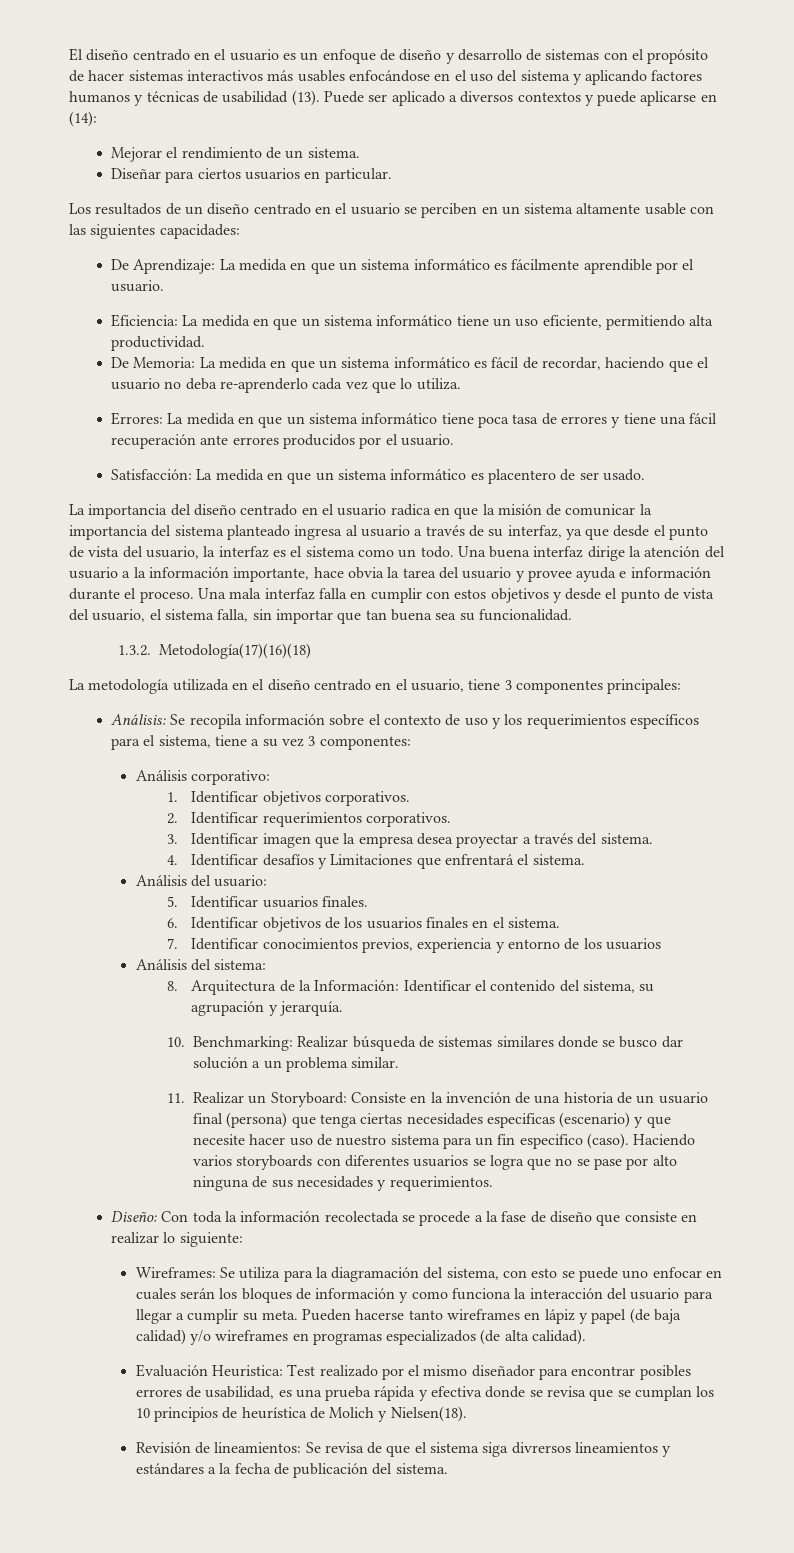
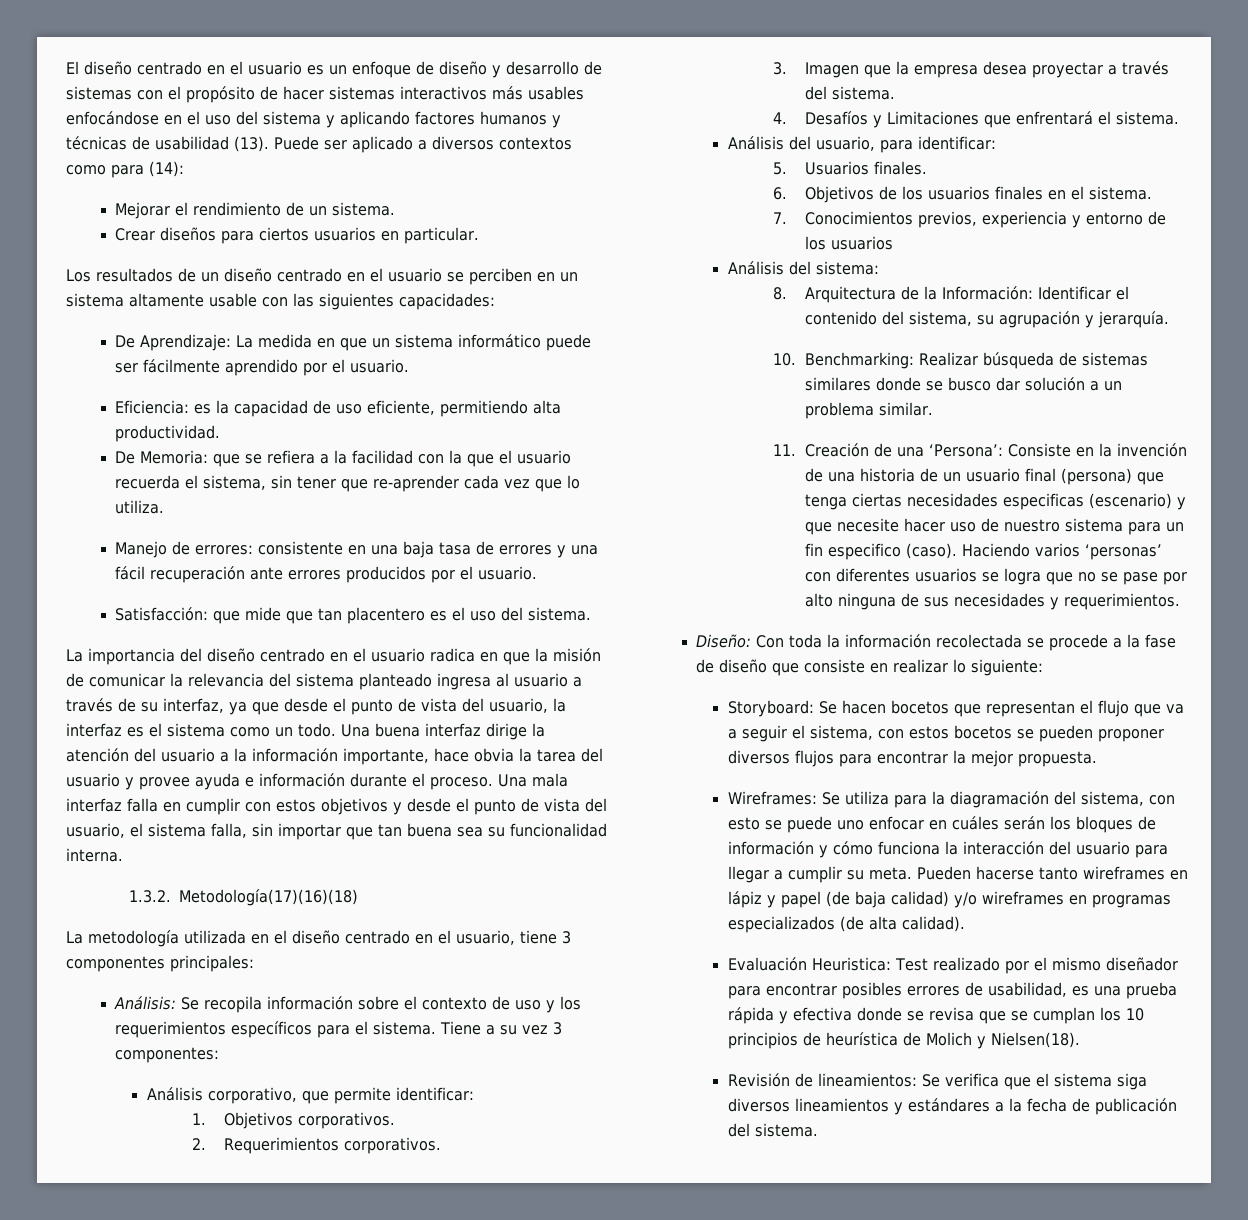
- Puede ser aplicado a diversos contextos y puede aplicarse en (14):
+ Puede ser aplicado a diversos contextos como para (14):
- Diseñar para ciertos usuarios en particular.
+ Crear diseños para ciertos usuarios en particular.
- De Aprendizaje: La medida en que un sistema informático es fácilmente aprendible por el usuario.
+ De Aprendizaje: La medida en que un sistema informático puede ser fácilmente aprendido por el usuario.
- Eficiencia: La medida en que un sistema informático tiene un uso eficiente, permitiendo alta productividad.
+ Eficiencia: es la capacidad de uso eficiente, permitiendo alta productividad.
- De Memoria: La medida en que un sistema informático es fácil de recordar, haciendo que el usuario no deba re-aprenderlo cada vez que lo utiliza.
+ De Memoria: que se refiera a la facilidad con la que el usuario recuerda el sistema, sin tener que re-aprender cada vez que lo utiliza.
- Errores: La medida en que un sistema informático tiene poca tasa de errores y tiene una fácil recuperación ante errores producidos por el usuario.
+ Manejo de errores: consistente en una baja tasa de errores y una fácil recuperación ante errores producidos por el usuario.
- Satisfacción: La medida en que un sistema informático es placentero de ser usado.
+ Satisfacción: que mide que tan placentero es el uso del sistema.
- La importancia del diseño centrado en el usuario radica en que la misión de comunicar la importancia del sistema planteado ingresa al usuario a través de su interfaz, ya que desde el punto de vista del usuario, la interfaz es el sistema como un todo.
+ La importancia del diseño centrado en el usuario radica en que la misión de comunicar la relevancia del sistema planteado ingresa al usuario a través de su interfaz, ya que desde el punto de vista del usuario, la interfaz es el sistema como un todo.
- Una mala interfaz falla en cumplir con estos objetivos y desde el punto de vista del usuario, el sistema falla, sin importar que tan buena sea su funcionalidad.
+ Una mala interfaz falla en cumplir con estos objetivos y desde el punto de vista del usuario, el sistema falla, sin importar que tan buena sea su funcionalidad interna.
- Análisis: Se recopila información sobre el contexto de uso y los requerimientos específicos para el sistema, tiene a su vez 3 componentes:
+ Análisis: Se recopila información sobre el contexto de uso y los requerimientos específicos para el sistema. Tiene a su vez 3 componentes:
- Análisis corporativo:
+ Análisis corporativo, que permite identificar:
- 1. Identificar objetivos corporativos.
+ 1. Objetivos corporativos.
- 2. Identificar requerimientos corporativos.
+ 2. Requerimientos corporativos.
- 3. Identificar imagen que la empresa desea proyectar a través del sistema.
+ 3. Imagen que la empresa desea proyectar a través del sistema.
- 4. Identificar desafíos y Limitaciones que enfrentará el sistema.
+ 4. Desafíos y Limitaciones que enfrentará el sistema.
- Análisis del usuario:
+ Análisis del usuario, para identificar:
- 5. Identificar usuarios finales.
+ 5. Usuarios finales.
- 6. Identificar objetivos de los usuarios finales en el sistema.
+ 6. Objetivos de los usuarios finales en el sistema.
- 7. Identificar conocimientos previos, experiencia y entorno de los usuarios
+ 7. Conocimientos previos, experiencia y entorno de los usuarios
- 11. Realizar un Storyboard: Consiste en la invención de una historia de un usuario final (persona) que tenga ciertas necesidades especificas (escenario) y que necesite hacer uso de nuestro sistema para un fin especifico (caso).
+ 11. Creación de una ‘Persona’: Consiste en la invención de una historia de un usuario final (persona) que tenga ciertas necesidades especificas (escenario) y que necesite hacer uso de nuestro sistema para un fin especifico (caso).
- Haciendo varios storyboards con diferentes usuarios se logra que no se pase por alto ninguna de sus necesidades y requerimientos.
+ Haciendo varios ‘personas’ con diferentes usuarios se logra que no se pase por alto ninguna de sus necesidades y requerimientos.
+ Storyboard: Se hacen bocetos que representan el flujo que va a seguir el sistema, con estos bocetos se pueden proponer diversos flujos para encontrar la mejor propuesta.
- Wireframes: Se utiliza para la diagramación del sistema, con esto se puede uno enfocar en cuales serán los bloques de información y como funciona la interacción del usuario para llegar a cumplir su meta.
+ Wireframes: Se utiliza para la diagramación del sistema, con esto se puede uno enfocar en cuáles serán los bloques de información y cómo funciona la interacción del usuario para llegar a cumplir su meta.
- Revisión de lineamientos: Se revisa de que el sistema siga divrersos lineamientos y estándares a la fecha de publicación del sistema.
+ Revisión de lineamientos: Se verifica que el sistema siga diversos lineamientos y estándares a la fecha de publicación del sistema.

